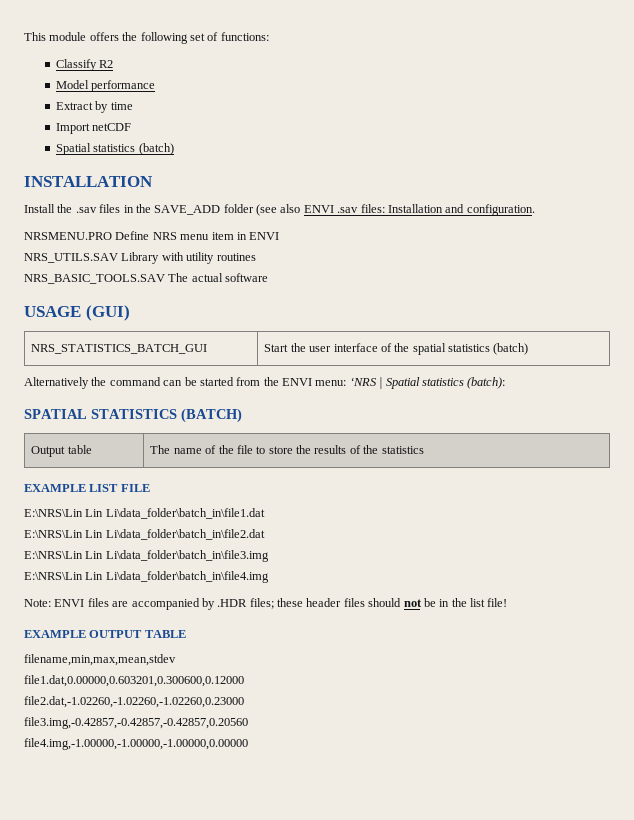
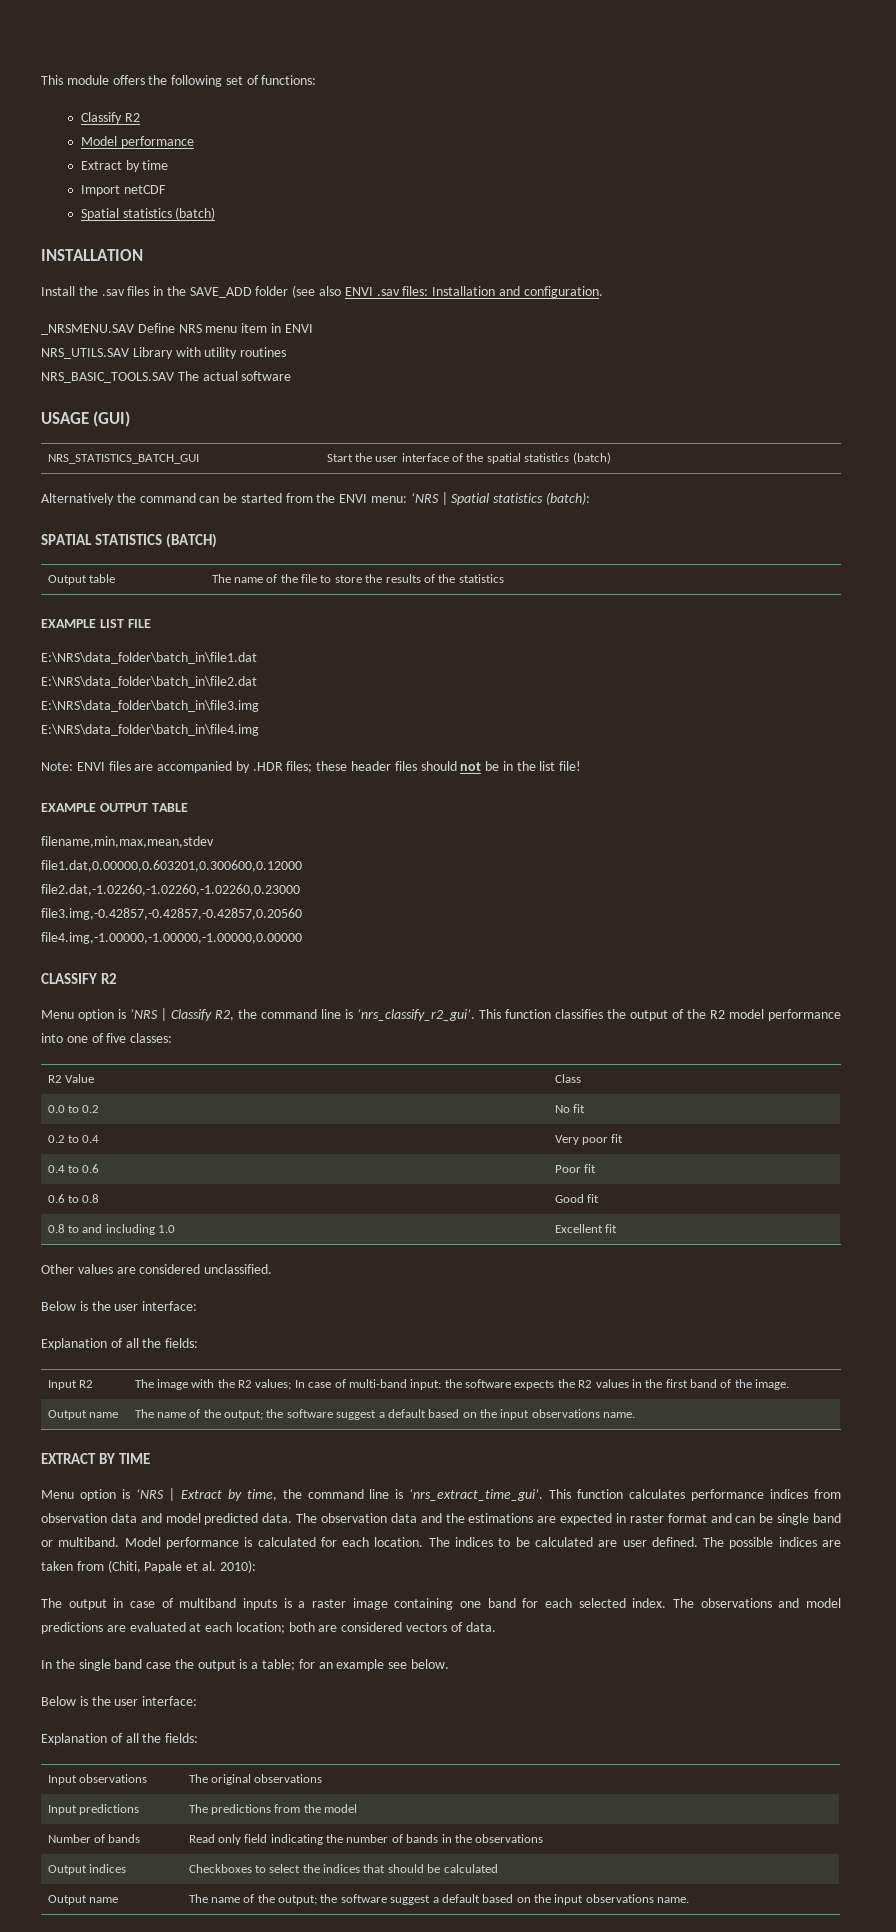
- NRSMENU.PRO Define NRS menu item in ENVI
+ _NRSMENU.SAV Define NRS menu item in ENVI
- E:\NRS\Lin Lin Li\data_folder\batch_in\file1.dat
- E:\NRS\Lin Lin Li\data_folder\batch_in\file2.dat
- E:\NRS\Lin Lin Li\data_folder\batch_in\file3.img
- E:\NRS\Lin Lin Li\data_folder\batch_in\file4.img
+ E:\NRS\data_folder\batch_in\file1.dat
+ E:\NRS\data_folder\batch_in\file2.dat
+ E:\NRS\data_folder\batch_in\file3.img
+ E:\NRS\data_folder\batch_in\file4.img
+ CLASSIFY R2
+ Menu option is ‘NRS | Classify R2, the command line is ‘nrs_classify_r2_gui’. This function classifies the output of the R2 model performance into one of five classes:
+ R2 Value | Class
+ 0.0 to 0.2 | No fit
+ 0.2 to 0.4 | Very poor fit
+ 0.4 to 0.6 | Poor fit
+ 0.6 to 0.8 | Good fit
+ 0.8 to and including 1.0 | Excellent fit
+ Other values are considered unclassified.
+ Below is the user interface:
+ Explanation of all the fields:
+ Input R2 | The image with the R2 values; In case of multi-band input: the software expects the R2 values in the first band of the image.
+ Output name | The name of the output; the software suggest a default based on the input observations name.
+ EXTRACT BY TIME
+ Menu option is ‘NRS | Extract by time, the command line is ‘nrs_extract_time_gui’. This function calculates performance indices from observation data and model predicted data. The observation data and the estimations are expected in raster format and can be single band or multiband. Model performance is calculated for each location. The indices to be calculated are user defined. The possible indices are taken from (Chiti, Papale et al. 2010):
+ The output in case of multiband inputs is a raster image containing one band for each selected index. The observations and model predictions are evaluated at each location; both are considered vectors of data.
+ In the single band case the output is a table; for an example see below.
+ Below is the user interface:
+ Explanation of all the fields:
+ Input observations | The original observations
+ Input predictions | The predictions from the model
+ Number of bands | Read only field indicating the number of bands in the observations
+ Output indices | Checkboxes to select the indices that should be calculated
+ Output name | The name of the output; the software suggest a default based on the input observations name.

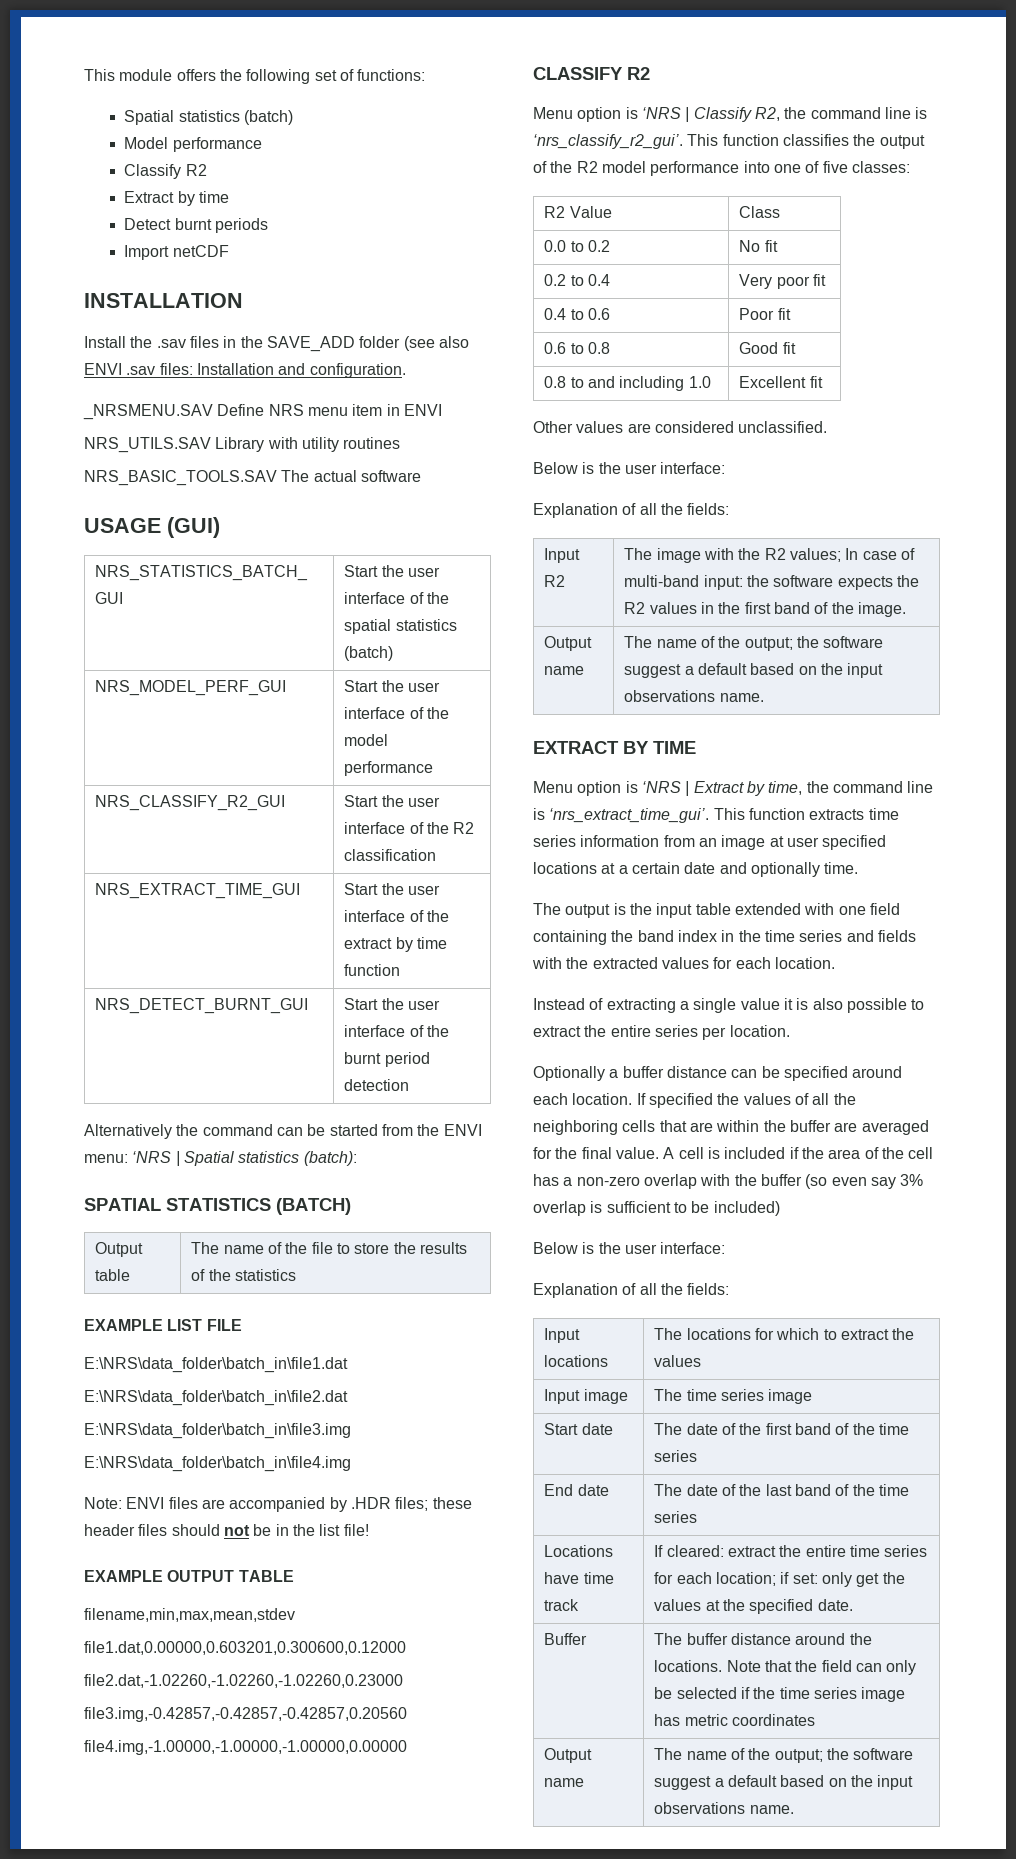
+ Spatial statistics (batch)
+ Model performance
  Classify R2
- Model performance
+ Detect burnt periods
- Spatial statistics (batch)
+ NRS_MODEL_PERF_GUI | Start the user interface of the model performance
+ NRS_CLASSIFY_R2_GUI | Start the user interface of the R2 classification
+ NRS_EXTRACT_TIME_GUI | Start the user interface of the extract by time function
+ NRS_DETECT_BURNT_GUI | Start the user interface of the burnt period detection
- This function calculates performance indices from observation data and model predicted data. The observation data and the estimations are expected in raster format and can be single band or multiband. Model performance is calculated for each location. The indices to be calculated are user defined. The possible indices are taken from (Chiti, Papale et al. 2010):
- The output in case of multiband inputs is a raster image containing one band for each selected index. The observations and model predictions are evaluated at each location; both are considered vectors of data.
- In the single band case the output is a table; for an example see below.
+ This function extracts time series information from an image at user specified locations at a certain date and optionally time.
+ The output is the input table extended with one field containing the band index in the time series and fields with the extracted values for each location.
+ Instead of extracting a single value it is also possible to extract the entire series per location.
+ Optionally a buffer distance can be specified around each location. If specified the values of all the neighboring cells that are within the buffer are averaged for the final value. A cell is included if the area of the cell has a non-zero overlap with the buffer (so even say 3% overlap is sufficient to be included)
- Input observations | The original observations
- Input predictions | The predictions from the model
- Number of bands | Read only field indicating the number of bands in the observations
- Output indices | Checkboxes to select the indices that should be calculated
+ Input locations | The locations for which to extract the values
+ Input image | The time series image
+ Start date | The date of the first band of the time series
+ End date | The date of the last band of the time series
+ Locations have time track | If cleared: extract the entire time series for each location; if set: only get the values at the specified date.
+ Buffer | The buffer distance around the locations. Note that the field can only be selected if the time series image has metric coordinates

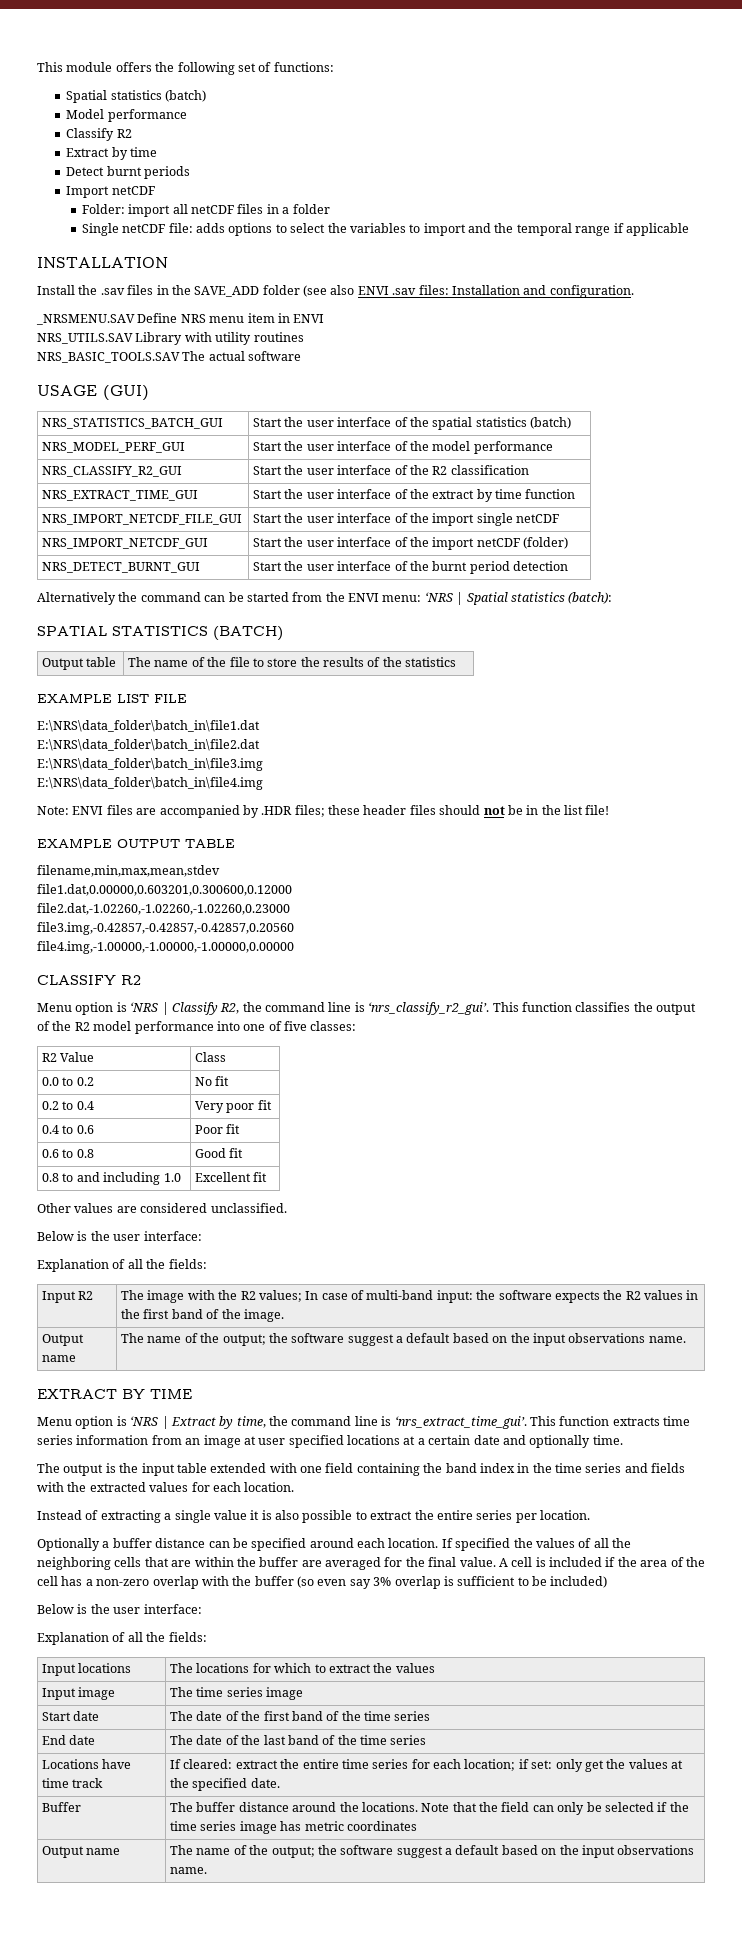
+ Folder: import all netCDF files in a folder
+ Single netCDF file: adds options to select the variables to import and the temporal range if applicable
+ NRS_IMPORT_NETCDF_FILE_GUI | Start the user interface of the import single netCDF
+ NRS_IMPORT_NETCDF_GUI | Start the user interface of the import netCDF (folder)

